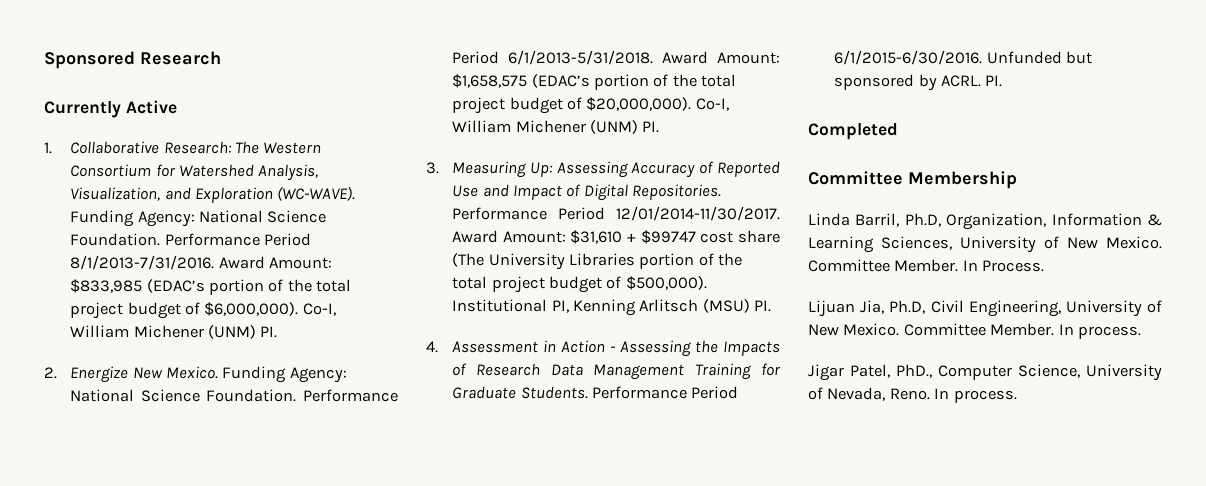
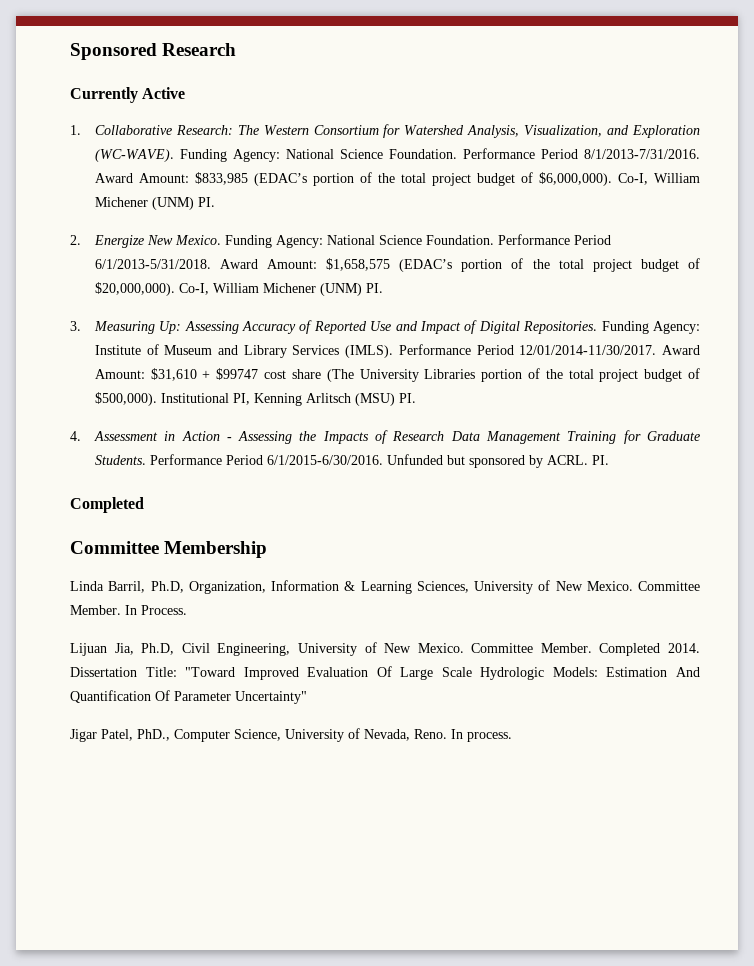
+ Funding Agency: Institute of Museum and Library Services (IMLS).
- Committee Member. In process.
+ Committee Member. Completed 2014. Dissertation Title: "Toward Improved Evaluation Of Large Scale Hydrologic Models: Estimation And Quantification Of Parameter Uncertainty"

